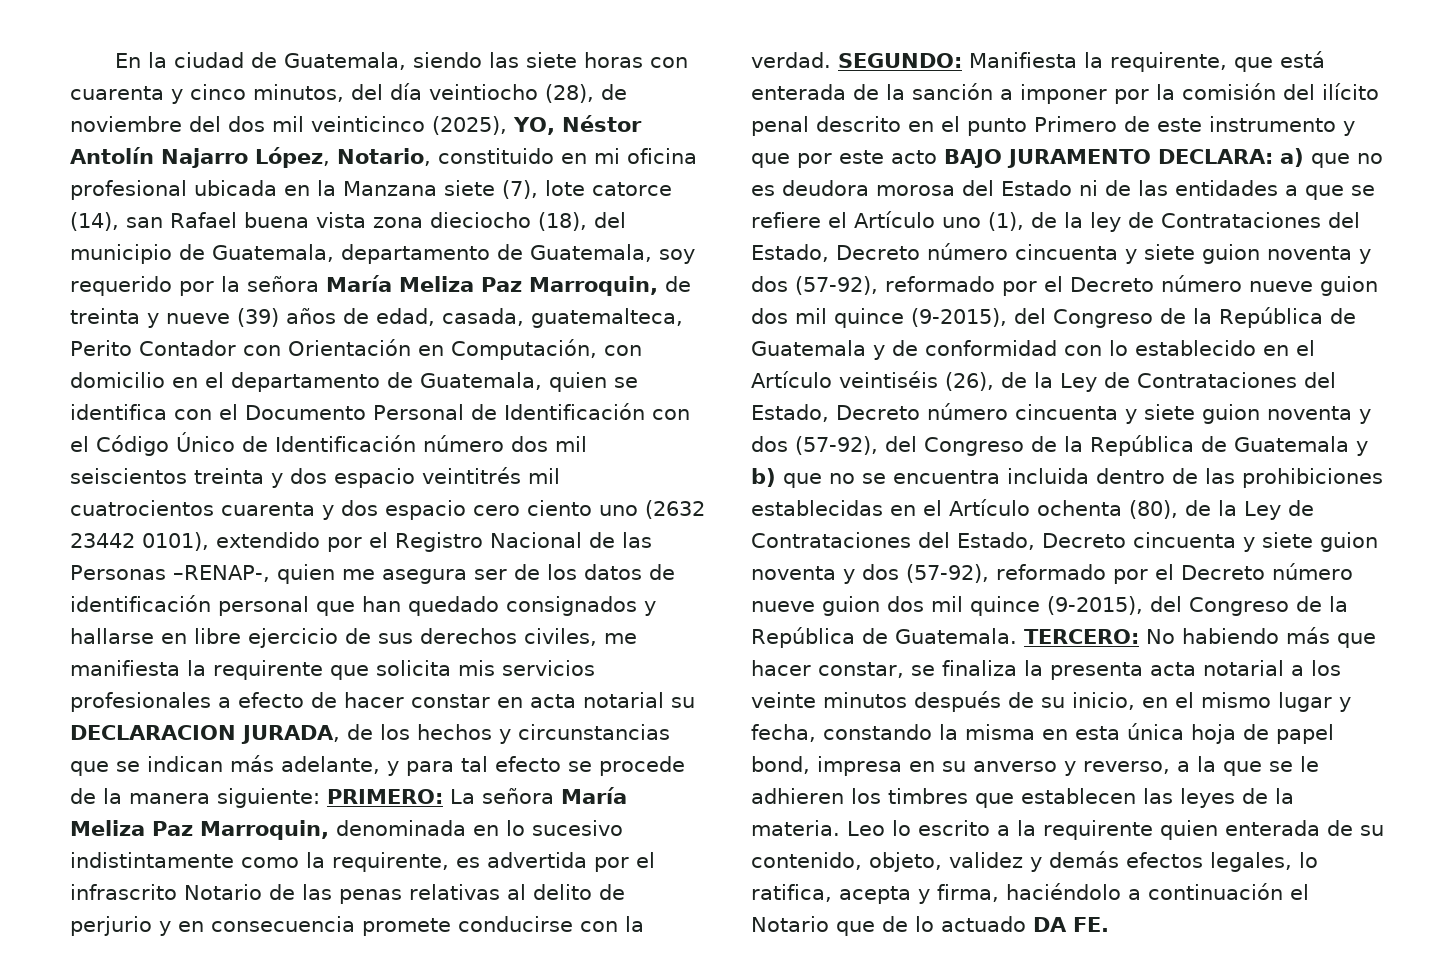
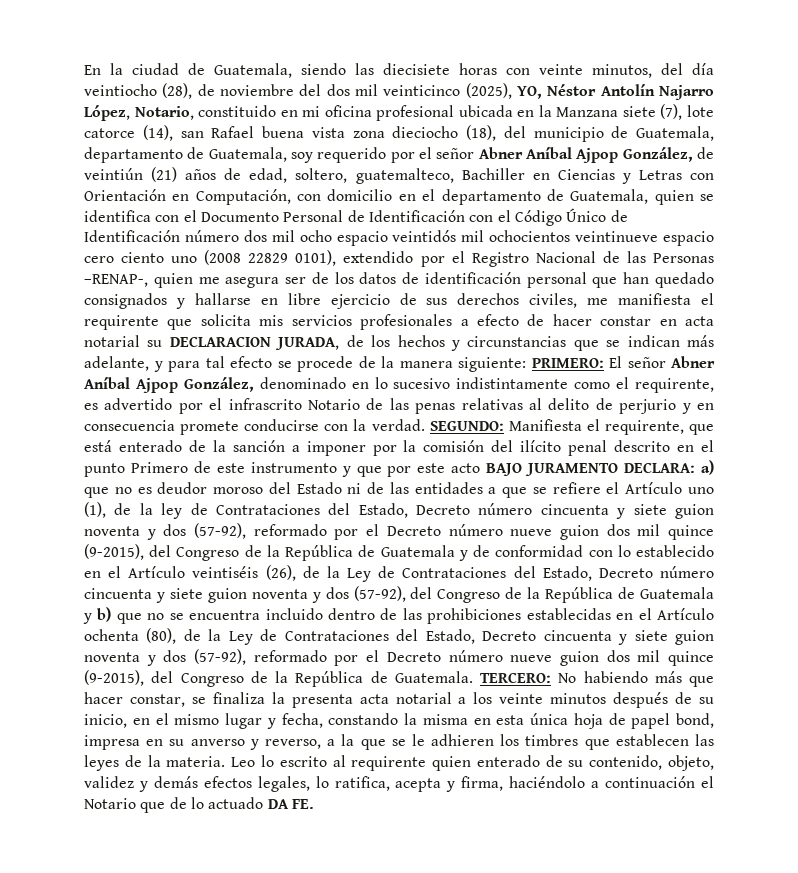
- En la ciudad de Guatemala, siendo las siete horas con cuarenta y cinco minutos, del día veintiocho (28), de noviembre del dos mil veinticinco (2025), YO, Néstor Antolín Najarro López, Notario, constituido en mi oficina profesional ubicada en la Manzana siete (7), lote catorce (14), san Rafael buena vista zona dieciocho (18), del municipio de Guatemala, departamento de Guatemala, soy requerido por la señora María Meliza Paz Marroquin, de treinta y nueve (39) años de edad, casada, guatemalteca, Perito Contador con Orientación en Computación, con domicilio en el departamento de Guatemala, quien se identifica con el Documento Personal de Identificación con el Código Único de Identificación número dos mil seiscientos treinta y dos espacio veintitrés mil cuatrocientos cuarenta y dos espacio cero ciento uno (2632 23442 0101), extendido por el Registro Nacional de las Personas –RENAP-, quien me asegura ser de los datos de identificación personal que han quedado consignados y hallarse en libre ejercicio de sus derechos civiles, me manifiesta la requirente que solicita mis servicios profesionales a efecto de hacer constar en acta notarial su DECLARACION JURADA, de los hechos y circunstancias que se indican más adelante, y para tal efecto se procede de la manera siguiente:
+ En la ciudad de Guatemala, siendo las diecisiete horas con veinte minutos, del día veintiocho (28), de noviembre del dos mil veinticinco (2025), YO, Néstor Antolín Najarro López, Notario, constituido en mi oficina profesional ubicada en la Manzana siete (7), lote catorce (14), san Rafael buena vista zona dieciocho (18), del municipio de Guatemala, departamento de Guatemala, soy requerido por el señor Abner Aníbal Ajpop González, de veintiún (21) años de edad, soltero, guatemalteco, Bachiller en Ciencias y Letras con Orientación en Computación, con domicilio en el departamento de Guatemala, quien se identifica con el Documento Personal de Identificación con el Código Único de Identificación número dos mil ocho espacio veintidós mil ochocientos veintinueve espacio cero ciento uno (2008 22829 0101), extendido por el Registro Nacional de las Personas –RENAP-, quien me asegura ser de los datos de identificación personal que han quedado consignados y hallarse en libre ejercicio de sus derechos civiles, me manifiesta el requirente que solicita mis servicios profesionales a efecto de hacer constar en acta notarial su DECLARACION JURADA, de los hechos y circunstancias que se indican más adelante, y para tal efecto se procede de la manera siguiente:
- La señora María Meliza Paz Marroquin, denominada en lo sucesivo indistintamente como la requirente, es advertida por el infrascrito Notario de las penas relativas al delito de perjurio y en consecuencia promete conducirse con la verdad.
+ El señor Abner Aníbal Ajpop González, denominado en lo sucesivo indistintamente como el requirente, es advertido por el infrascrito Notario de las penas relativas al delito de perjurio y en consecuencia promete conducirse con la verdad.
- Manifiesta la requirente, que está enterada de la sanción a imponer por la comisión del ilícito penal descrito en el punto Primero de este instrumento y que por este acto BAJO JURAMENTO DECLARA:
+ Manifiesta el requirente, que está enterado de la sanción a imponer por la comisión del ilícito penal descrito en el punto Primero de este instrumento y que por este acto BAJO JURAMENTO DECLARA:
- a) que no es deudora morosa del Estado ni de las entidades a que se refiere el Artículo uno (1), de la ley de Contrataciones del Estado, Decreto número cincuenta y siete guion noventa y dos (57-92), reformado por el Decreto número nueve guion dos mil quince (9-2015), del Congreso de la República de Guatemala y de conformidad con lo establecido en el Artículo veintiséis (26), de la Ley de Contrataciones del Estado, Decreto número cincuenta y siete guion noventa y dos (57-92), del Congreso de la República de Guatemala y b) que no se encuentra incluida dentro de las prohibiciones establecidas en el Artículo ochenta (80), de la Ley de Contrataciones del Estado, Decreto cincuenta y siete guion noventa y dos (57-92), reformado por el Decreto número nueve guion dos mil quince (9-2015), del Congreso de la República de Guatemala.
+ a) que no es deudor moroso del Estado ni de las entidades a que se refiere el Artículo uno (1), de la ley de Contrataciones del Estado, Decreto número cincuenta y siete guion noventa y dos (57-92), reformado por el Decreto número nueve guion dos mil quince (9-2015), del Congreso de la República de Guatemala y de conformidad con lo establecido en el Artículo veintiséis (26), de la Ley de Contrataciones del Estado, Decreto número cincuenta y siete guion noventa y dos (57-92), del Congreso de la República de Guatemala y b) que no se encuentra incluido dentro de las prohibiciones establecidas en el Artículo ochenta (80), de la Ley de Contrataciones del Estado, Decreto cincuenta y siete guion noventa y dos (57-92), reformado por el Decreto número nueve guion dos mil quince (9-2015), del Congreso de la República de Guatemala.
- Leo lo escrito a la requirente quien enterada de su contenido, objeto, validez y demás efectos legales, lo ratifica, acepta y firma, haciéndolo a continuación el Notario que de lo actuado DA FE.
+ Leo lo escrito al requirente quien enterado de su contenido, objeto, validez y demás efectos legales, lo ratifica, acepta y firma, haciéndolo a continuación el Notario que de lo actuado DA FE.

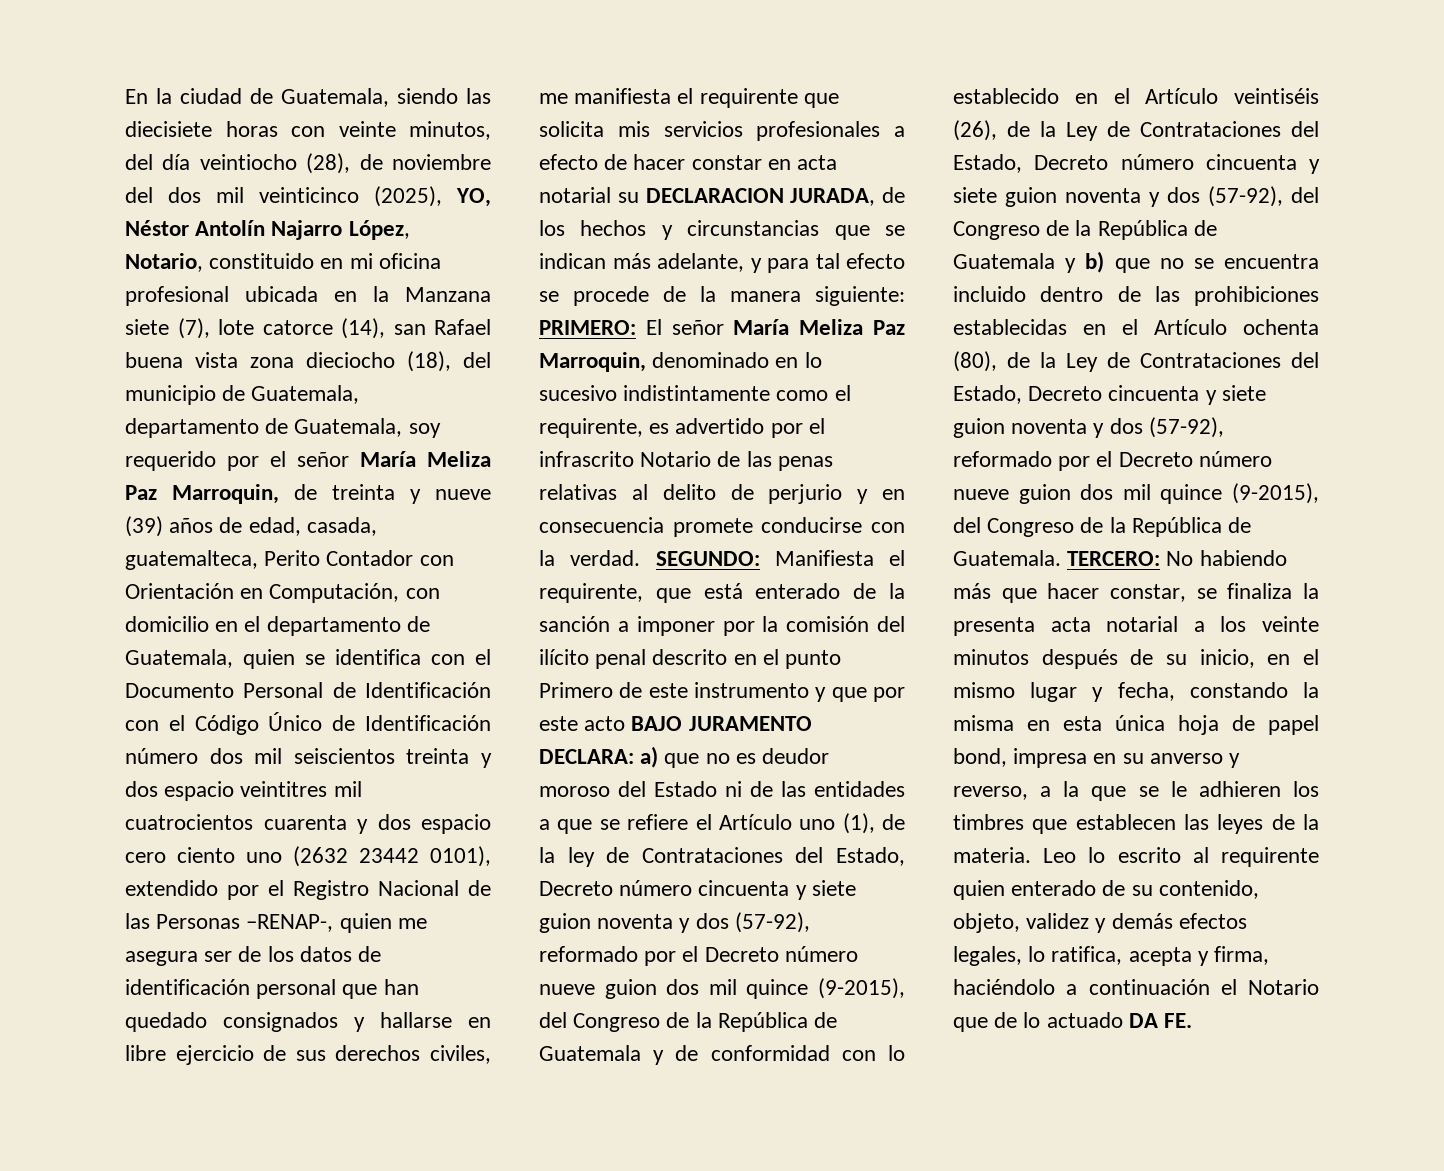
- En la ciudad de Guatemala, siendo las diecisiete horas con veinte minutos, del día veintiocho (28), de noviembre del dos mil veinticinco (2025), YO, Néstor Antolín Najarro López, Notario, constituido en mi oficina profesional ubicada en la Manzana siete (7), lote catorce (14), san Rafael buena vista zona dieciocho (18), del municipio de Guatemala, departamento de Guatemala, soy requerido por el señor Abner Aníbal Ajpop González, de veintiún (21) años de edad, soltero, guatemalteco, Bachiller en Ciencias y Letras con Orientación en Computación, con domicilio en el departamento de Guatemala, quien se identifica con el Documento Personal de Identificación con el Código Único de Identificación número dos mil ocho espacio veintidós mil ochocientos veintinueve espacio cero ciento uno (2008 22829 0101), extendido por el Registro Nacional de las Personas –RENAP-, quien me asegura ser de los datos de identificación personal que han quedado consignados y hallarse en libre ejercicio de sus derechos civiles, me manifiesta el requirente que solicita mis servicios profesionales a efecto de hacer constar en acta notarial su DECLARACION JURADA, de los hechos y circunstancias que se indican más adelante, y para tal efecto se procede de la manera siguiente:
+ En la ciudad de Guatemala, siendo las diecisiete horas con veinte minutos, del día veintiocho (28), de noviembre del dos mil veinticinco (2025), YO, Néstor Antolín Najarro López, Notario, constituido en mi oficina profesional ubicada en la Manzana siete (7), lote catorce (14), san Rafael buena vista zona dieciocho (18), del municipio de Guatemala, departamento de Guatemala, soy requerido por el señor María Meliza Paz Marroquin, de treinta y nueve (39) años de edad, casada, guatemalteca, Perito Contador con Orientación en Computación, con domicilio en el departamento de Guatemala, quien se identifica con el Documento Personal de Identificación con el Código Único de Identificación número dos mil seiscientos treinta y dos espacio veintitres mil cuatrocientos cuarenta y dos espacio cero ciento uno (2632 23442 0101), extendido por el Registro Nacional de las Personas –RENAP-, quien me asegura ser de los datos de identificación personal que han quedado consignados y hallarse en libre ejercicio de sus derechos civiles, me manifiesta el requirente que solicita mis servicios profesionales a efecto de hacer constar en acta notarial su DECLARACION JURADA, de los hechos y circunstancias que se indican más adelante, y para tal efecto se procede de la manera siguiente:
- El señor Abner Aníbal Ajpop González, denominado en lo sucesivo indistintamente como el requirente, es advertido por el infrascrito Notario de las penas relativas al delito de perjurio y en consecuencia promete conducirse con la verdad.
+ El señor María Meliza Paz Marroquin, denominado en lo sucesivo indistintamente como el requirente, es advertido por el infrascrito Notario de las penas relativas al delito de perjurio y en consecuencia promete conducirse con la verdad.

